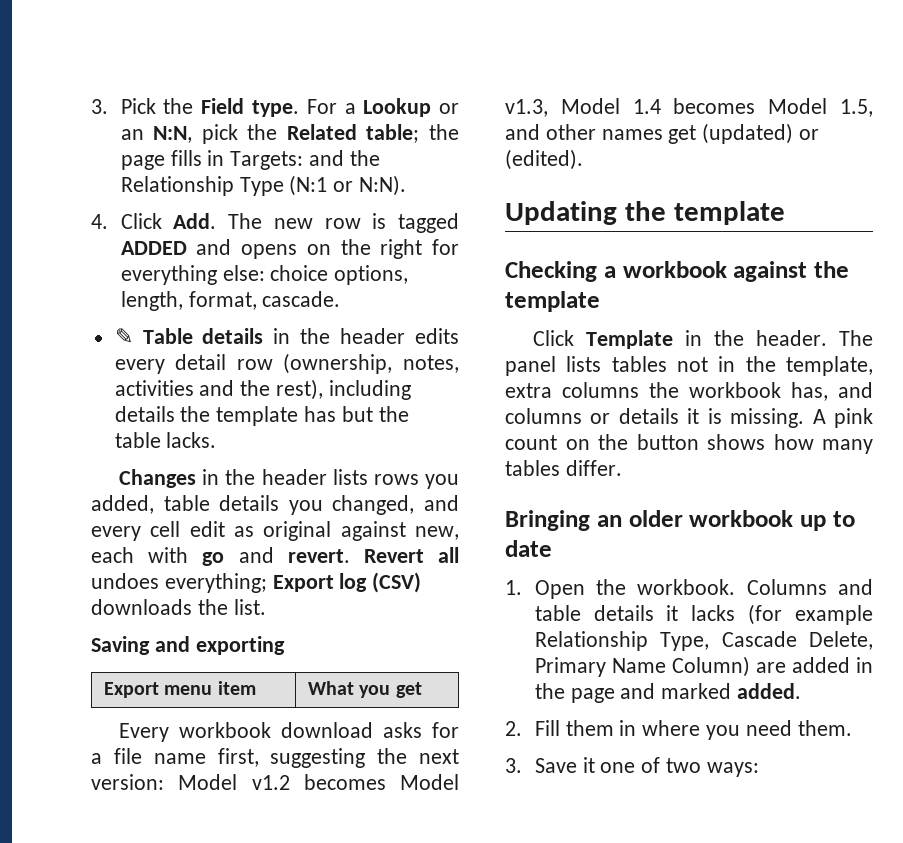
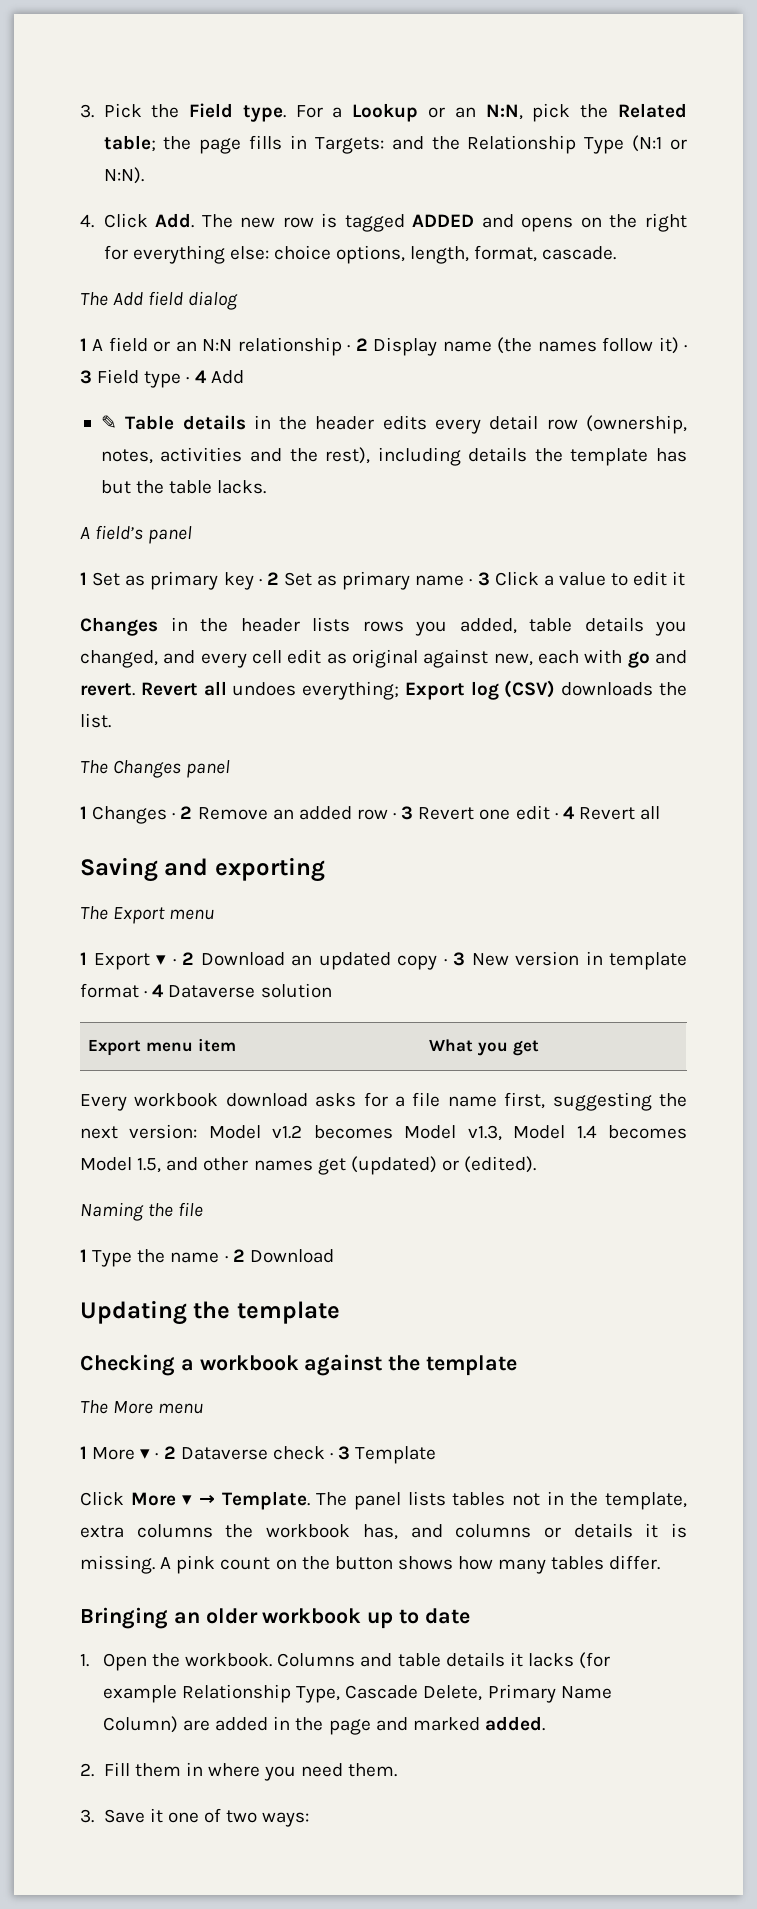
+ The Add field dialog
+ 1 A field or an N:N relationship · 2 Display name (the names follow it) · 3 Field type · 4 Add
+ A field’s panel
+ 1 Set as primary key · 2 Set as primary name · 3 Click a value to edit it
+ The Changes panel
+ 1 Changes · 2 Remove an added row · 3 Revert one edit · 4 Revert all
  Saving and exporting
+ The Export menu
+ 1 Export ▾ · 2 Download an updated copy · 3 New version in template format · 4 Dataverse solution
+ Naming the file
+ 1 Type the name · 2 Download
- Click Template in the header.
+ The More menu
+ 1 More ▾ · 2 Dataverse check · 3 Template
+ Click More ▾ → Template.

